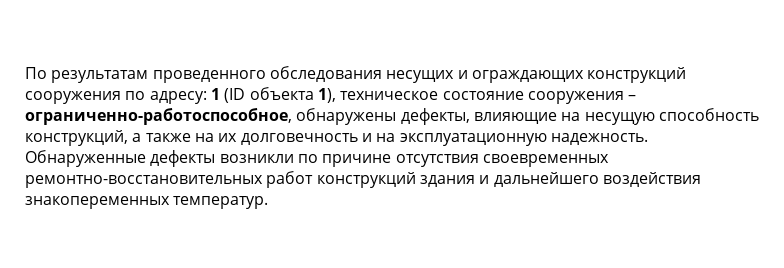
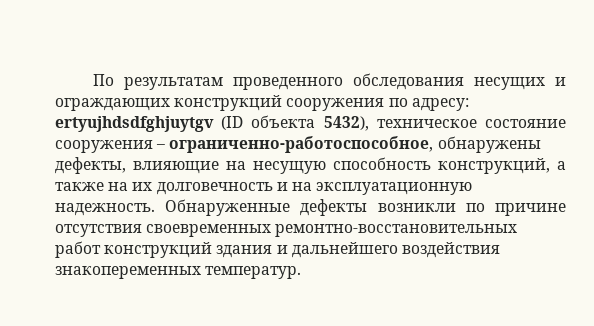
- По результатам проведенного обследования несущих и ограждающих конструкций сооружения по адресу: 1 (ID объекта 1), техническое состояние сооружения – ограниченно-работоспособное, обнаружены дефекты, влияющие на несущую способность конструкций, а также на их долговечность и на эксплуатационную надежность.
+ По результатам проведенного обследования несущих и ограждающих конструкций сооружения по адресу: ertyujhdsdfghjuytgv (ID объекта 5432), техническое состояние сооружения – ограниченно-работоспособное, обнаружены дефекты, влияющие на несущую способность конструкций, а также на их долговечность и на эксплуатационную надежность.

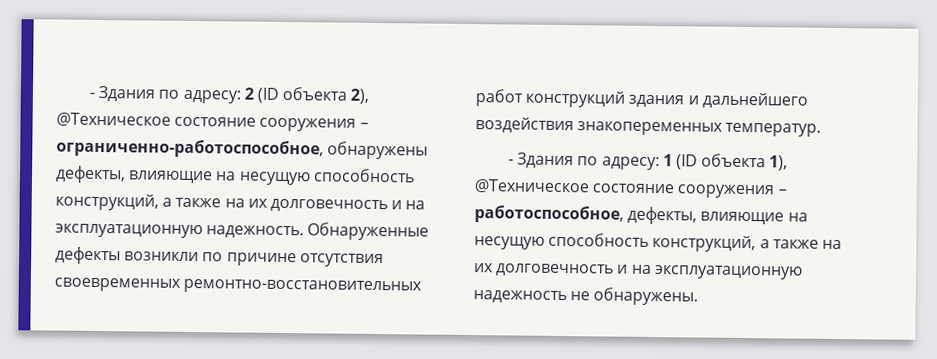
- По результатам проведенного обследования несущих и ограждающих конструкций сооружения по адресу: ertyujhdsdfghjuytgv (ID объекта 5432), техническое состояние сооружения – ограниченно-работоспособное, обнаружены дефекты, влияющие на несущую способность конструкций, а также на их долговечность и на эксплуатационную надежность.
+ - Здания по адресу: 2 (ID объекта 2), @Техническое состояние сооружения – ограниченно-работоспособное, обнаружены дефекты, влияющие на несущую способность конструкций, а также на их долговечность и на эксплуатационную надежность.
+ - Здания по адресу: 1 (ID объекта 1), @Техническое состояние сооружения – работоспособное, дефекты, влияющие на несущую способность конструкций, а также на их долговечность и на эксплуатационную надежность не обнаружены.

